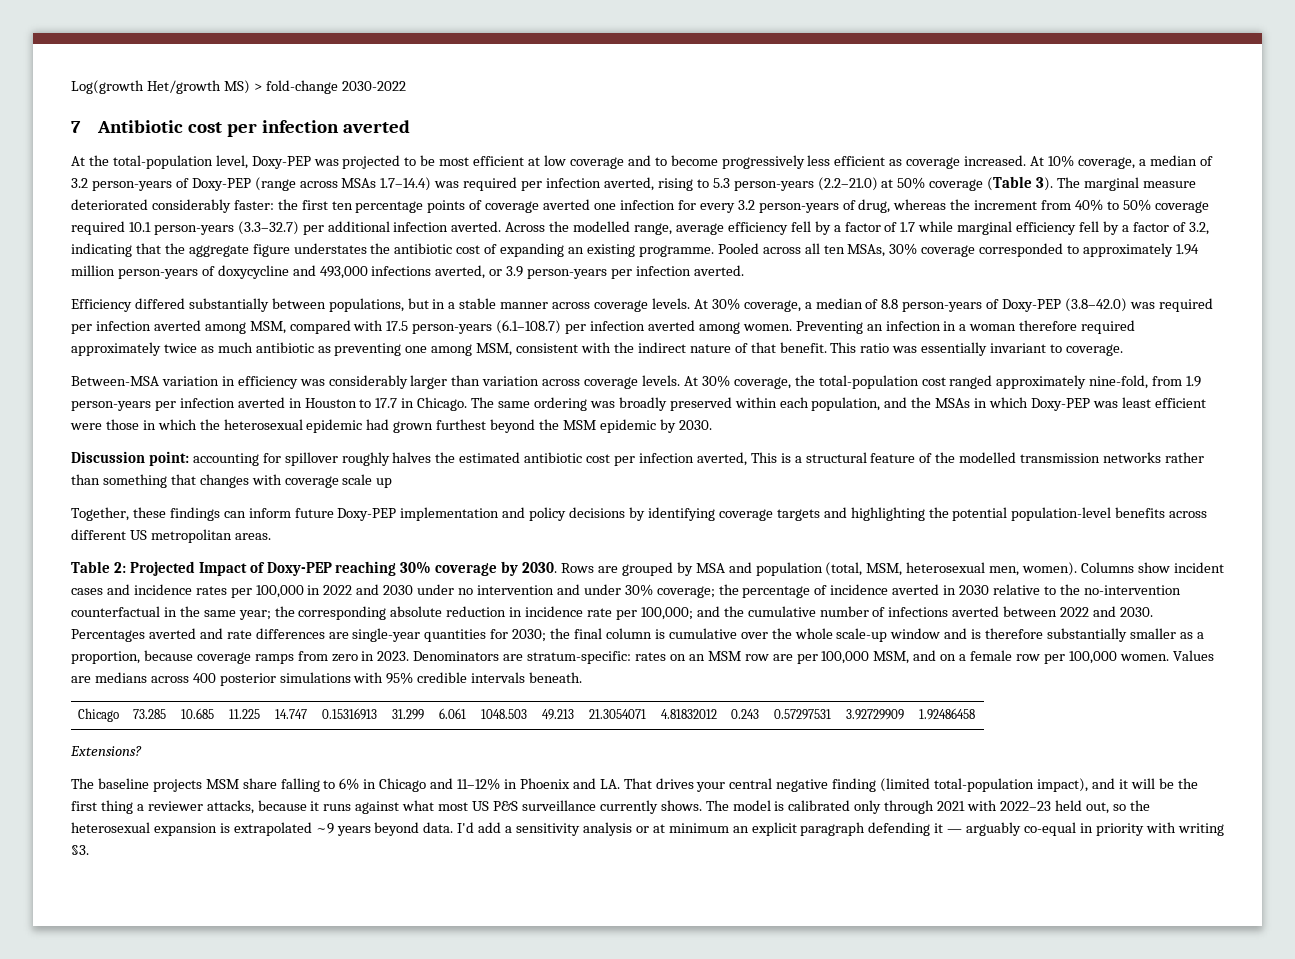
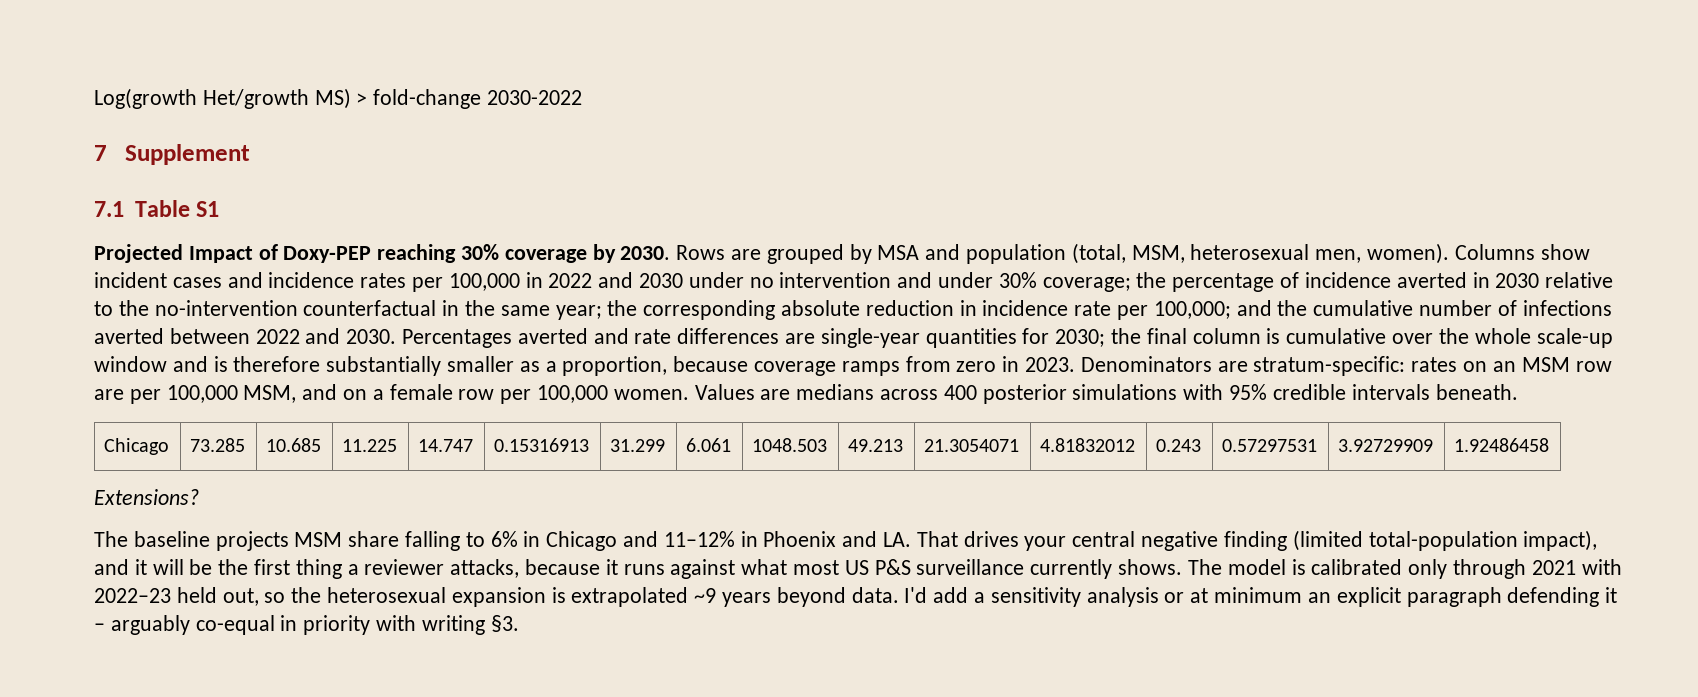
- 7 Antibiotic cost per infection averted
- At the total-population level, Doxy-PEP was projected to be most efficient at low coverage and to become progressively less efficient as coverage increased. At 10% coverage, a median of 3.2 person-years of Doxy-PEP (range across MSAs 1.7–14.4) was required per infection averted, rising to 5.3 person-years (2.2–21.0) at 50% coverage (Table 3). The marginal measure deteriorated considerably faster: the first ten percentage points of coverage averted one infection for every 3.2 person-years of drug, whereas the increment from 40% to 50% coverage required 10.1 person-years (3.3–32.7) per additional infection averted. Across the modelled range, average efficiency fell by a factor of 1.7 while marginal efficiency fell by a factor of 3.2, indicating that the aggregate figure understates the antibiotic cost of expanding an existing programme. Pooled across all ten MSAs, 30% coverage corresponded to approximately 1.94 million person-years of doxycycline and 493,000 infections averted, or 3.9 person-years per infection averted.
- Efficiency differed substantially between populations, but in a stable manner across coverage levels. At 30% coverage, a median of 8.8 person-years of Doxy-PEP (3.8–42.0) was required per infection averted among MSM, compared with 17.5 person-years (6.1–108.7) per infection averted among women. Preventing an infection in a woman therefore required approximately twice as much antibiotic as preventing one among MSM, consistent with the indirect nature of that benefit. This ratio was essentially invariant to coverage.
- Between-MSA variation in efficiency was considerably larger than variation across coverage levels. At 30% coverage, the total-population cost ranged approximately nine-fold, from 1.9 person-years per infection averted in Houston to 17.7 in Chicago. The same ordering was broadly preserved within each population, and the MSAs in which Doxy-PEP was least efficient were those in which the heterosexual epidemic had grown furthest beyond the MSM epidemic by 2030.
- Discussion point: accounting for spillover roughly halves the estimated antibiotic cost per infection averted, This is a structural feature of the modelled transmission networks rather than something that changes with coverage scale up
- Together, these findings can inform future Doxy-PEP implementation and policy decisions by identifying coverage targets and highlighting the potential population-level benefits across different US metropolitan areas.
- Table 2: Projected Impact of Doxy-PEP reaching 30% coverage by 2030.
+ 7 Supplement
+ 7.1 Table S1
+ Projected Impact of Doxy-PEP reaching 30% coverage by 2030.
- I'd add a sensitivity analysis or at minimum an explicit paragraph defending it — arguably co-equal in priority with writing §3.
+ I'd add a sensitivity analysis or at minimum an explicit paragraph defending it – arguably co-equal in priority with writing §3.

